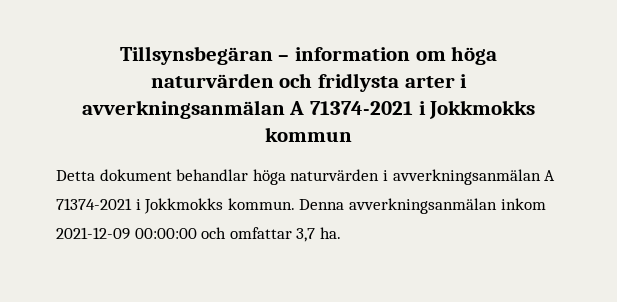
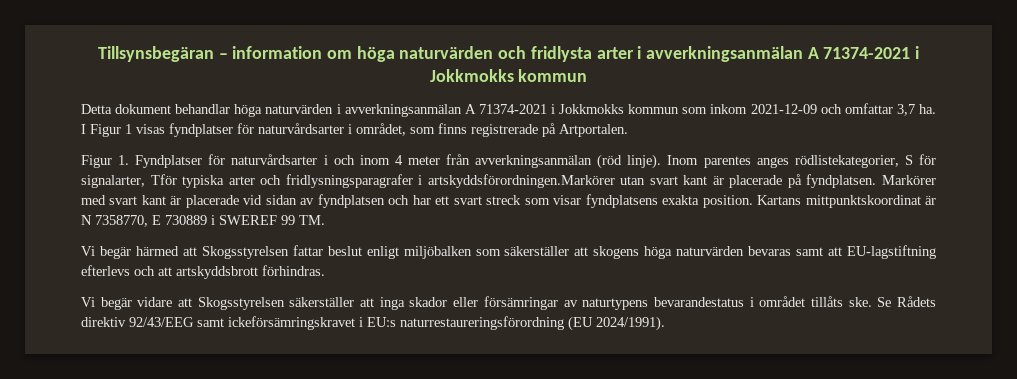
- Detta dokument behandlar höga naturvärden i avverkningsanmälan A 71374-2021 i Jokkmokks kommun. Denna avverkningsanmälan inkom 2021-12-09 00:00:00 och omfattar 3,7 ha.
+ Detta dokument behandlar höga naturvärden i avverkningsanmälan A 71374-2021 i Jokkmokks kommun som inkom 2021-12-09 och omfattar 3,7 ha.
+ I Figur 1 visas fyndplatser för naturvårdsarter i området, som finns registrerade på Artportalen.
+ Figur 1. Fyndplatser för naturvårdsarter i och inom 4 meter från avverkningsanmälan (röd linje). Inom parentes anges rödlistekategorier, S för signalarter, Tför typiska arter och fridlysningsparagrafer i artskyddsförordningen.Markörer utan svart kant är placerade på fyndplatsen. Markörer med svart kant är placerade vid sidan av fyndplatsen och har ett svart streck som visar fyndplatsens exakta position. Kartans mittpunktskoordinat är N 7358770, E 730889 i SWEREF 99 TM.
+ Vi begär härmed att Skogsstyrelsen fattar beslut enligt miljöbalken som säkerställer att skogens höga naturvärden bevaras samt att EU-lagstiftning efterlevs och att artskyddsbrott förhindras.
+ Vi begär vidare att Skogsstyrelsen säkerställer att inga skador eller försämringar av naturtypens bevarandestatus i området tillåts ske. Se Rådets direktiv 92/43/EEG samt ickeförsämringskravet i EU:s naturrestaureringsförordning (EU 2024/1991).

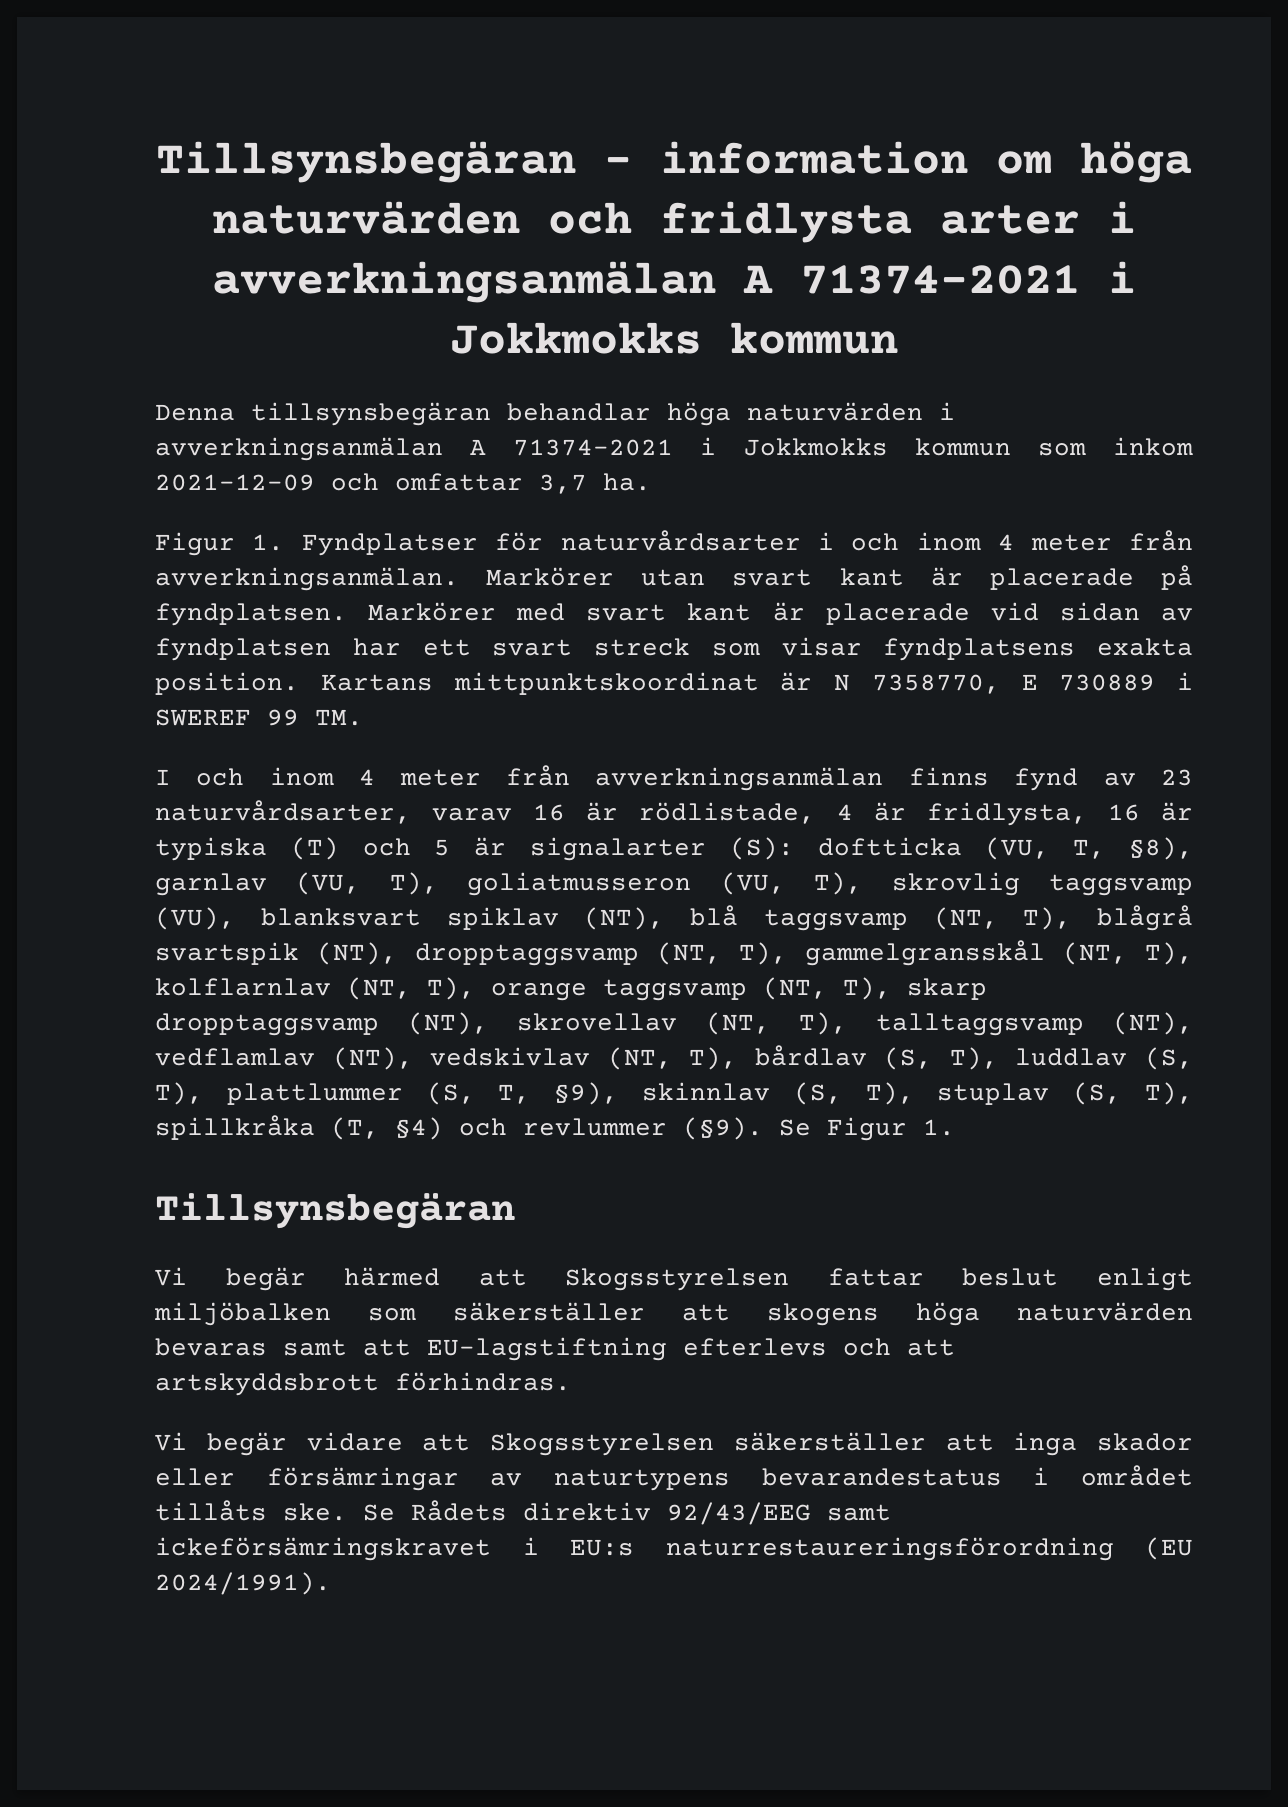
- Detta dokument behandlar höga naturvärden i avverkningsanmälan A 71374-2021 i Jokkmokks kommun som inkom 2021-12-09 och omfattar 3,7 ha. I Figur 1 visas fyndplatser för naturvårdsarter i området, som finns registrerade på Artportalen.
+ Denna tillsynsbegäran behandlar höga naturvärden i avverkningsanmälan A 71374-2021 i Jokkmokks kommun som inkom 2021-12-09 och omfattar 3,7 ha.
- Figur 1. Fyndplatser för naturvårdsarter i och inom 4 meter från avverkningsanmälan (röd linje). Inom parentes anges rödlistekategorier, S för signalarter, Tför typiska arter och fridlysningsparagrafer i artskyddsförordningen.Markörer utan svart kant är placerade på fyndplatsen.
+ Figur 1. Fyndplatser för naturvårdsarter i och inom 4 meter från avverkningsanmälan. Markörer utan svart kant är placerade på fyndplatsen.
- Markörer med svart kant är placerade vid sidan av fyndplatsen och har ett svart streck som visar fyndplatsens exakta position.
+ Markörer med svart kant är placerade vid sidan av fyndplatsen har ett svart streck som visar fyndplatsens exakta position.
+ I och inom 4 meter från avverkningsanmälan finns fynd av 23 naturvårdsarter, varav 16 är rödlistade, 4 är fridlysta, 16 är typiska (T) och 5 är signalarter (S): doftticka (VU, T, §8), garnlav (VU, T), goliatmusseron (VU, T), skrovlig taggsvamp (VU), blanksvart spiklav (NT), blå taggsvamp (NT, T), blågrå svartspik (NT), dropptaggsvamp (NT, T), gammelgransskål (NT, T), kolflarnlav (NT, T), orange taggsvamp (NT, T), skarp dropptaggsvamp (NT), skrovellav (NT, T), talltaggsvamp (NT), vedflamlav (NT), vedskivlav (NT, T), bårdlav (S, T), luddlav (S, T), plattlummer (S, T, §9), skinnlav (S, T), stuplav (S, T), spillkråka (T, §4) och revlummer (§9). Se Figur 1.
+ Tillsynsbegäran

